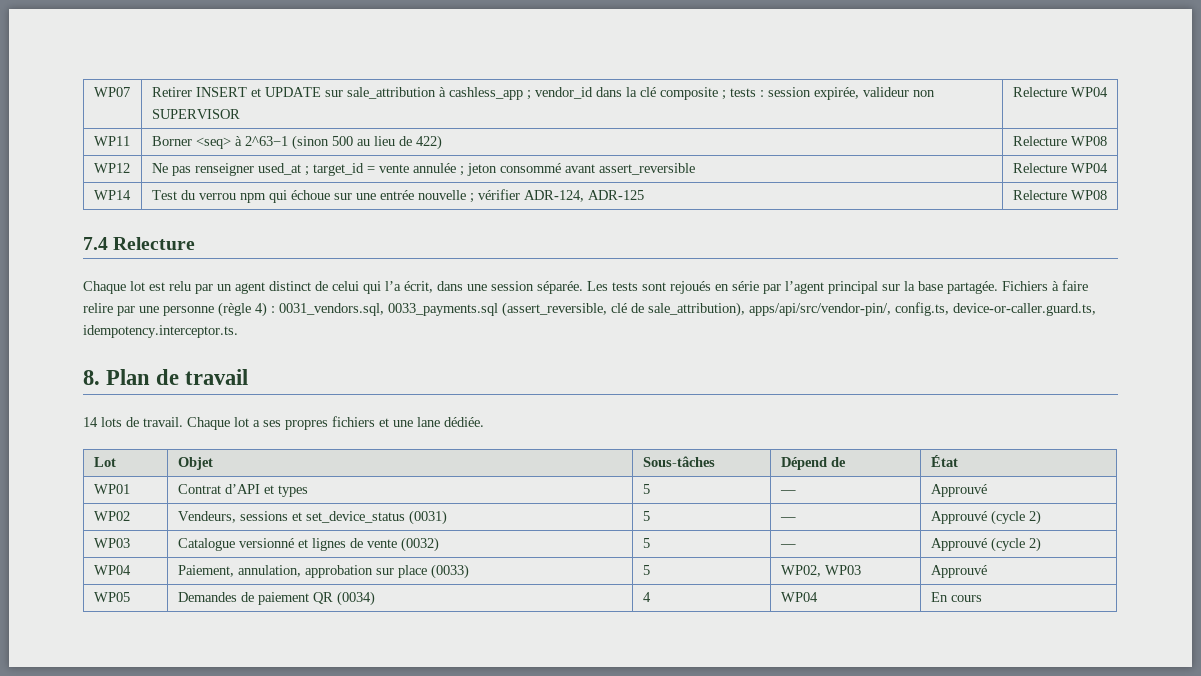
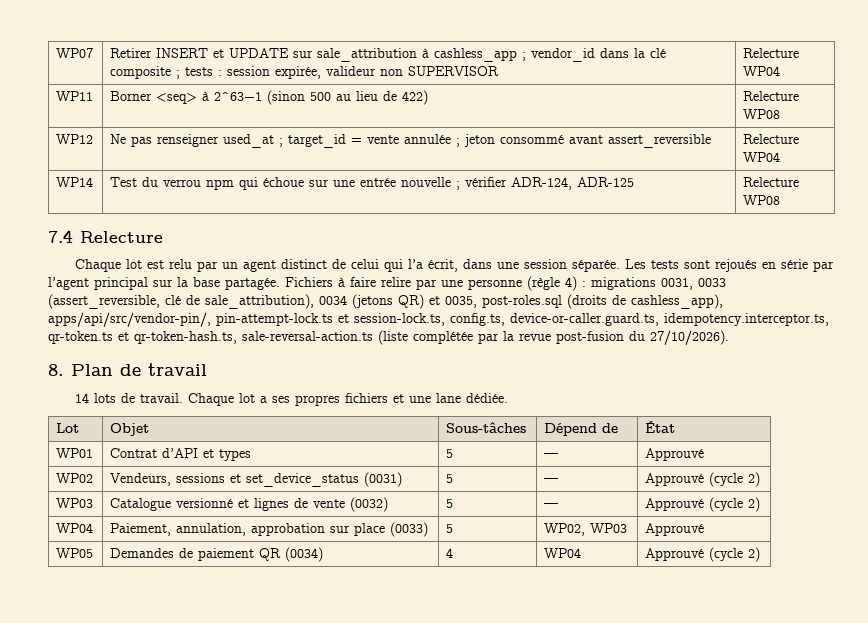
- Fichiers à faire relire par une personne (règle 4) : 0031_vendors.sql, 0033_payments.sql (assert_reversible, clé de sale_attribution), apps/api/src/vendor-pin/, config.ts, device-or-caller.guard.ts, idempotency.interceptor.ts.
+ Fichiers à faire relire par une personne (règle 4) : migrations 0031, 0033 (assert_reversible, clé de sale_attribution), 0034 (jetons QR) et 0035, post-roles.sql (droits de cashless_app), apps/api/src/vendor-pin/, pin-attempt-lock.ts et session-lock.ts, config.ts, device-or-caller.guard.ts, idempotency.interceptor.ts, qr-token.ts et qr-token-hash.ts, sale-reversal-action.ts (liste complétée par la revue post-fusion du 27/10/2026).
- WP05 | Demandes de paiement QR (0034) | 4 | WP04 | En cours
+ WP05 | Demandes de paiement QR (0034) | 4 | WP04 | Approuvé (cycle 2)

